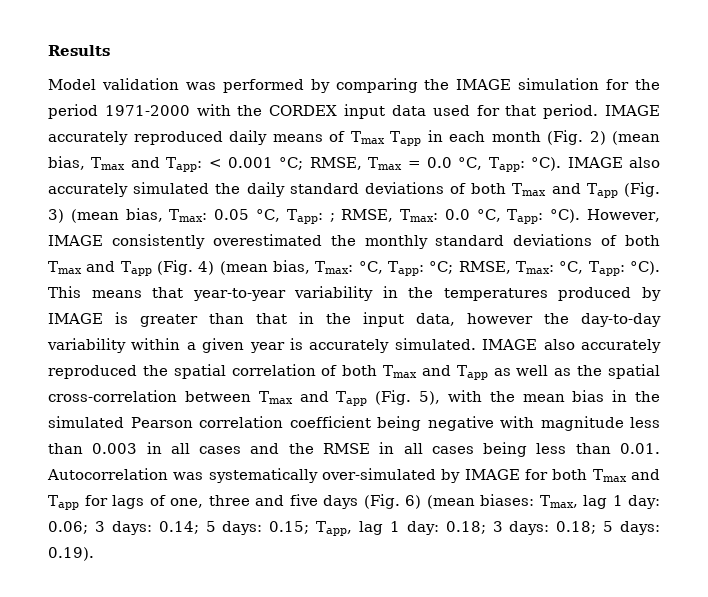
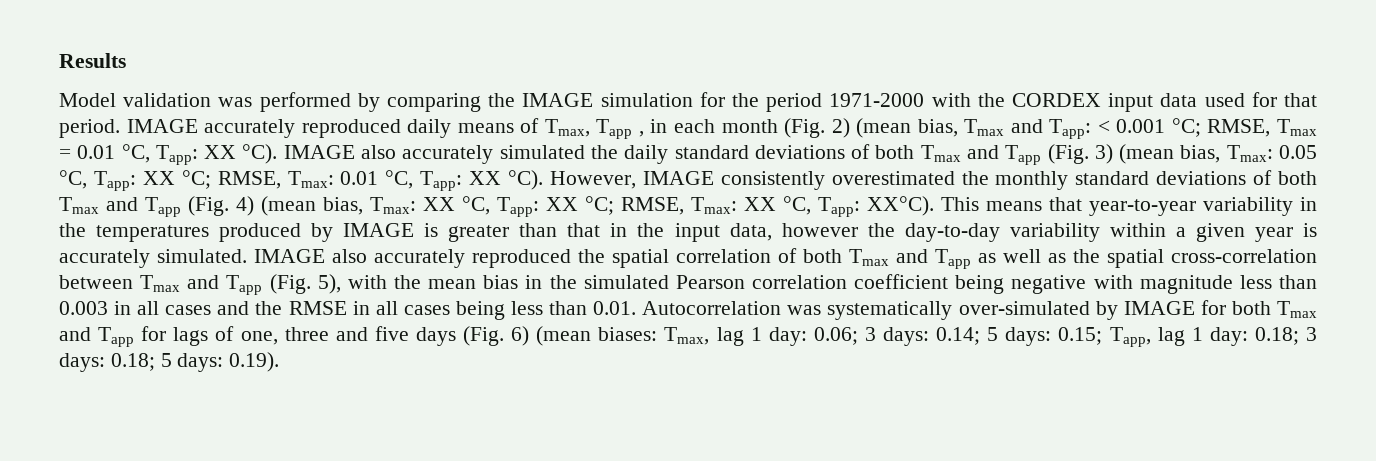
- IMAGE accurately reproduced daily means of Tmax Tapp in each month (Fig. 2) (mean bias, Tmax and Tapp: < 0.001 °C; RMSE, Tmax = 0.0 °C, Tapp: °C).
+ IMAGE accurately reproduced daily means of Tmax, Tapp , in each month (Fig. 2) (mean bias, Tmax and Tapp: < 0.001 °C; RMSE, Tmax = 0.01 °C, Tapp: XX °C).
- IMAGE also accurately simulated the daily standard deviations of both Tmax and Tapp (Fig. 3) (mean bias, Tmax: 0.05 °C, Tapp: ; RMSE, Tmax: 0.0 °C, Tapp: °C).
+ IMAGE also accurately simulated the daily standard deviations of both Tmax and Tapp (Fig. 3) (mean bias, Tmax: 0.05 °C, Tapp: XX °C; RMSE, Tmax: 0.01 °C, Tapp: XX °C).
- However, IMAGE consistently overestimated the monthly standard deviations of both Tmax and Tapp (Fig. 4) (mean bias, Tmax: °C, Tapp: °C; RMSE, Tmax: °C, Tapp: °C).
+ However, IMAGE consistently overestimated the monthly standard deviations of both Tmax and Tapp (Fig. 4) (mean bias, Tmax: XX °C, Tapp: XX °C; RMSE, Tmax: XX °C, Tapp: XX°C).

